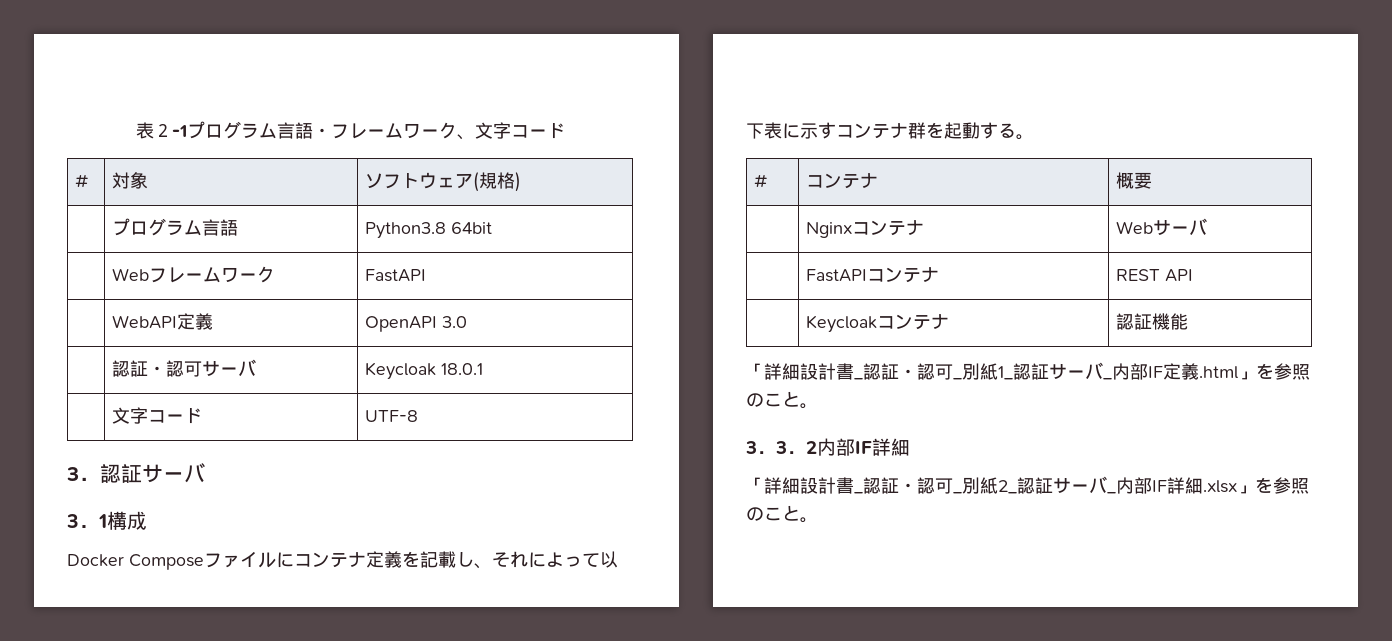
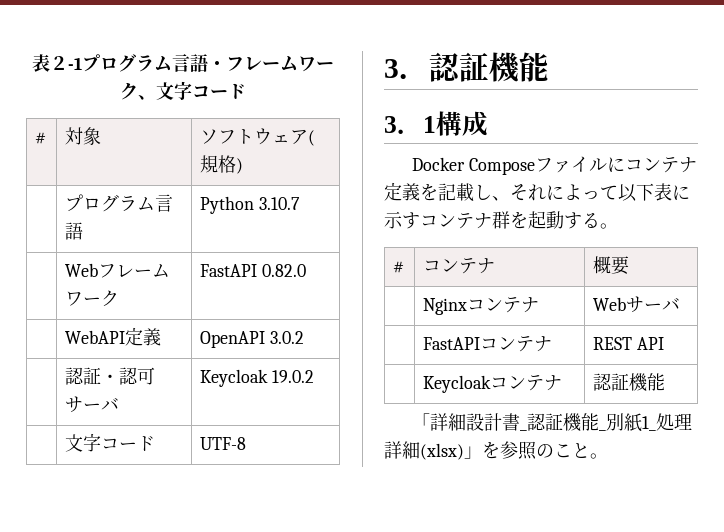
- | プログラム言語 | Python3.8 64bit
+ | プログラム言語 | Python 3.10.7
- | Webフレームワーク | FastAPI
+ | Webフレームワーク | FastAPI 0.82.0
- | WebAPI定義 | OpenAPI 3.0
+ | WebAPI定義 | OpenAPI 3.0.2
- | 認証・認可サーバ | Keycloak 18.0.1
+ | 認証・認可サーバ | Keycloak 19.0.2
- 3．認証サーバ
+ 3．認証機能
- 「詳細設計書_認証・認可_別紙1_認証サーバ_内部IF定義.html」を参照のこと。
- 3．3．2内部IF詳細
- 「詳細設計書_認証・認可_別紙2_認証サーバ_内部IF詳細.xlsx」を参照のこと。
+ 「詳細設計書_認証機能_別紙1_処理詳細(xlsx)」を参照のこと。

